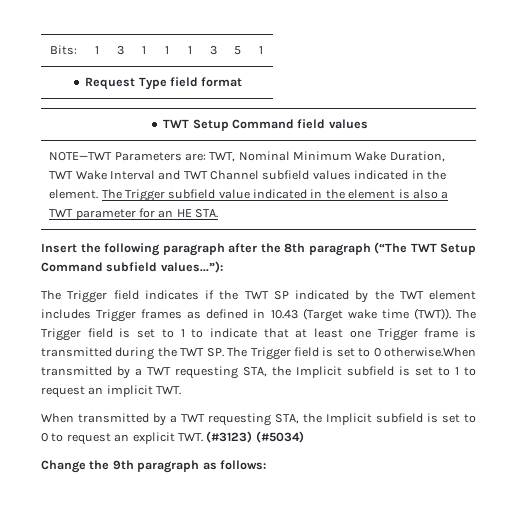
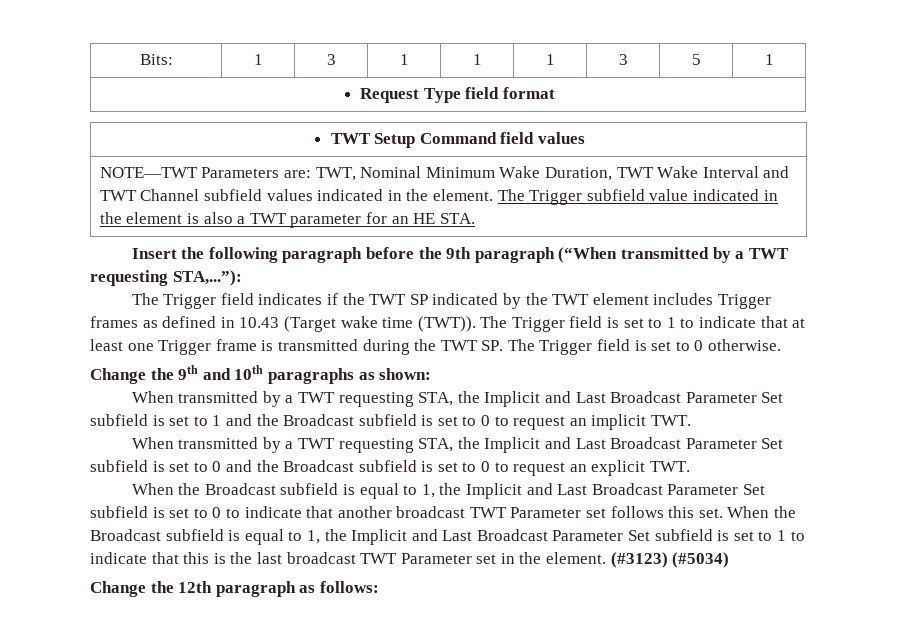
- Insert the following paragraph after the 8th paragraph (“The TWT Setup Command subfield values...”):
+ Insert the following paragraph before the 9th paragraph (“When transmitted by a TWT requesting STA,...”):
- The Trigger field is set to 1 to indicate that at least one Trigger frame is transmitted during the TWT SP. The Trigger field is set to 0 otherwise.When transmitted by a TWT requesting STA, the Implicit subfield is set to 1 to request an implicit TWT.
+ The Trigger field is set to 1 to indicate that at least one Trigger frame is transmitted during the TWT SP. The Trigger field is set to 0 otherwise.
+ Change the 9th and 10th paragraphs as shown:
+ When transmitted by a TWT requesting STA, the Implicit and Last Broadcast Parameter Set subfield is set to 1 and the Broadcast subfield is set to 0 to request an implicit TWT.
- When transmitted by a TWT requesting STA, the Implicit subfield is set to 0 to request an explicit TWT. (#3123) (#5034)
+ When transmitted by a TWT requesting STA, the Implicit and Last Broadcast Parameter Set subfield is set to 0 and the Broadcast subfield is set to 0 to request an explicit TWT.
+ When the Broadcast subfield is equal to 1, the Implicit and Last Broadcast Parameter Set subfield is set to 0 to indicate that another broadcast TWT Parameter set follows this set. When the Broadcast subfield is equal to 1, the Implicit and Last Broadcast Parameter Set subfield is set to 1 to indicate that this is the last broadcast TWT Parameter set in the element. (#3123) (#5034)
- Change the 9th paragraph as follows:
+ Change the 12th paragraph as follows:

